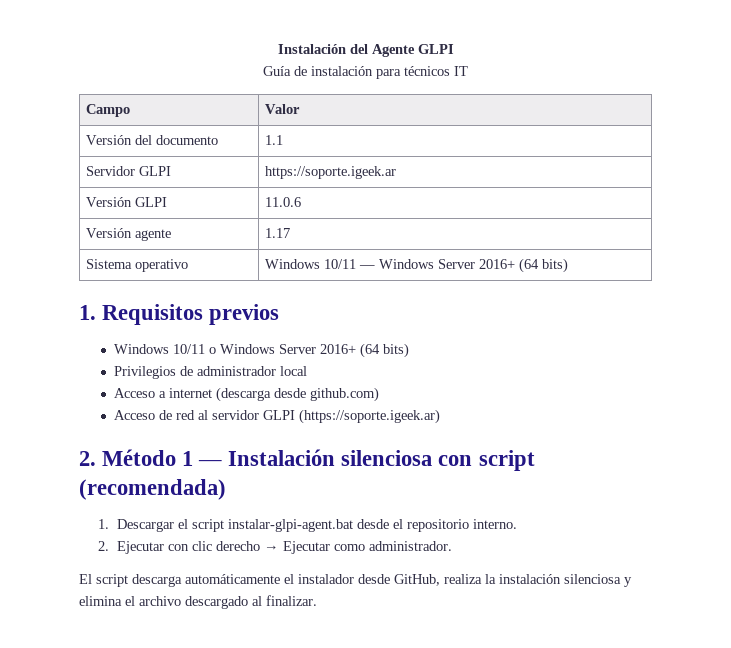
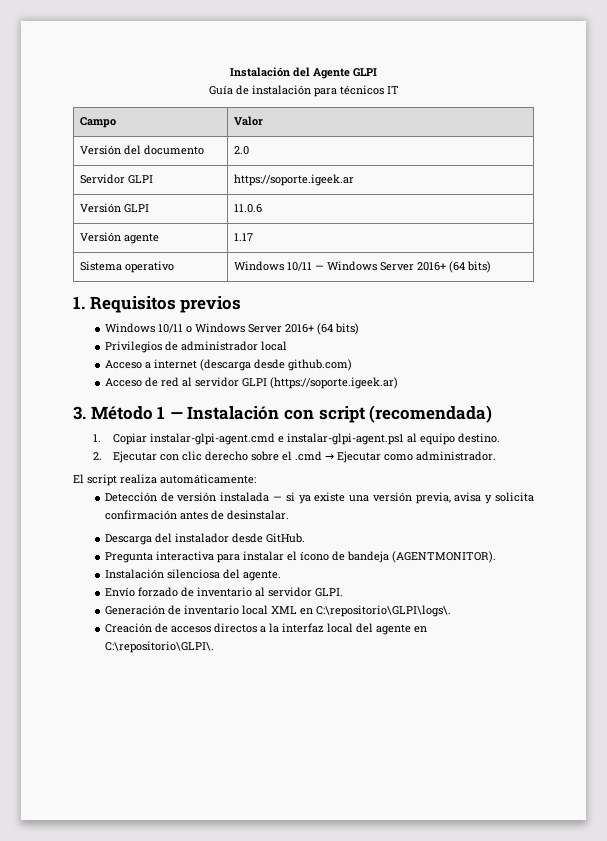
- Versión del documento | 1.1
+ Versión del documento | 2.0
- 2. Método 1 — Instalación silenciosa con script (recomendada)
+ 3. Método 1 — Instalación con script (recomendada)
- 1. Descargar el script instalar-glpi-agent.bat desde el repositorio interno.
+ 1. Copiar instalar-glpi-agent.cmd e instalar-glpi-agent.ps1 al equipo destino.
- 2. Ejecutar con clic derecho → Ejecutar como administrador.
+ 2. Ejecutar con clic derecho sobre el .cmd → Ejecutar como administrador.
- El script descarga automáticamente el instalador desde GitHub, realiza la instalación silenciosa y elimina el archivo descargado al finalizar.
+ El script realiza automáticamente:
+ Detección de versión instalada — si ya existe una versión previa, avisa y solicita confirmación antes de desinstalar.
+ Descarga del instalador desde GitHub.
+ Pregunta interactiva para instalar el ícono de bandeja (AGENTMONITOR).
+ Instalación silenciosa del agente.
+ Envío forzado de inventario al servidor GLPI.
+ Generación de inventario local XML en C:\repositorio\GLPI\logs\.
+ Creación de accesos directos a la interfaz local del agente en C:\repositorio\GLPI\.

